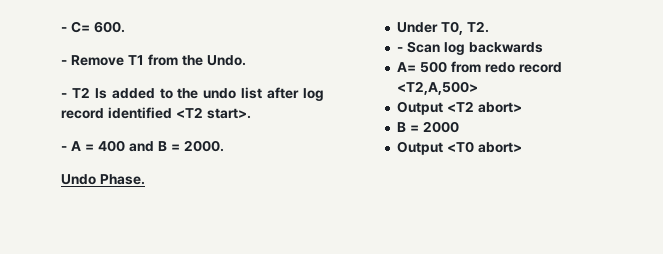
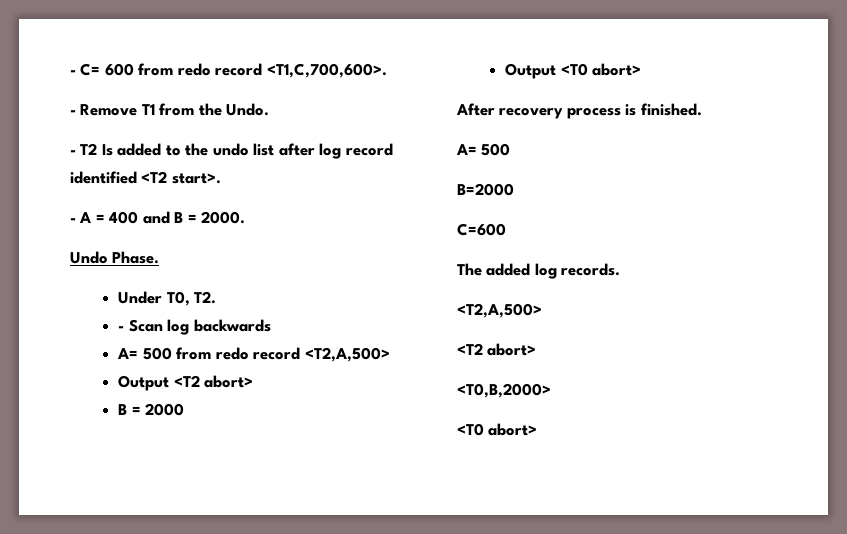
- - C= 600.
+ - C= 600 from redo record <T1,C,700,600>.
+ After recovery process is finished.
+ A= 500
+ B=2000
+ C=600
+ The added log records.
+ <T2,A,500>
+ <T2 abort>
+ <T0,B,2000>
+ <T0 abort>

